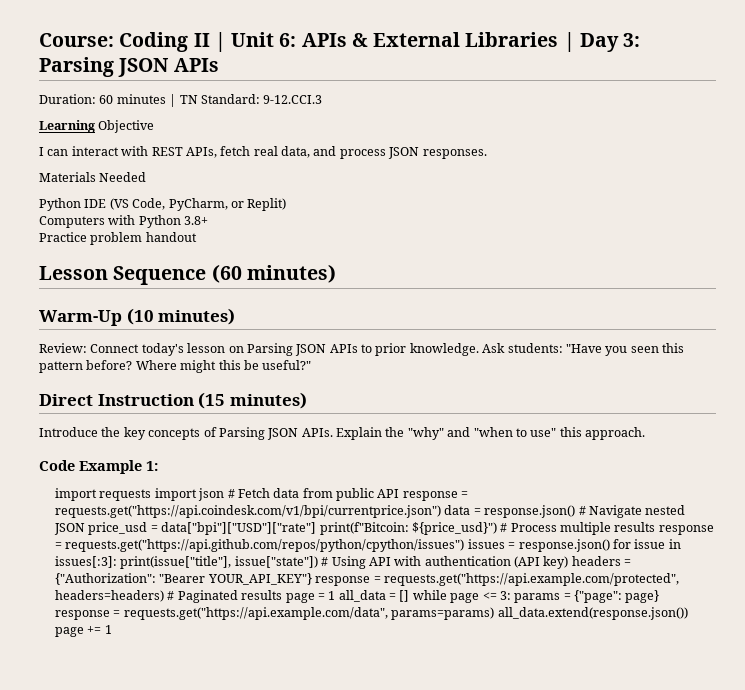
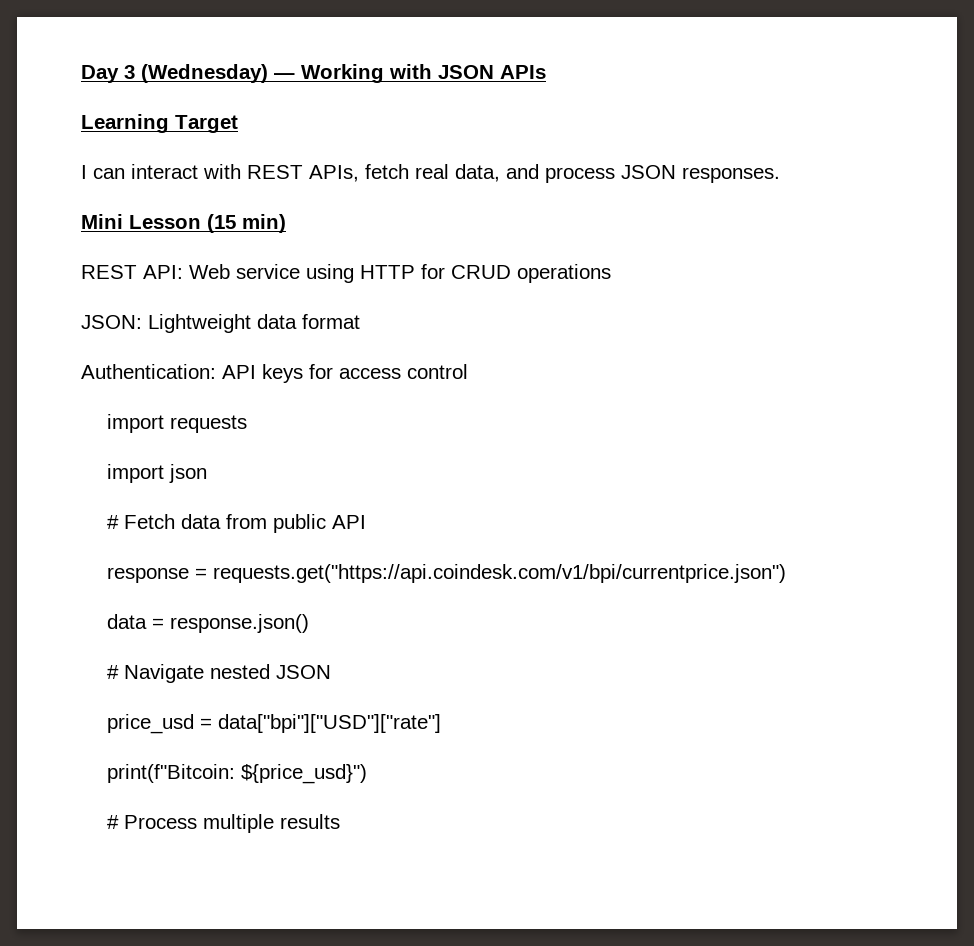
- Course: Coding II | Unit 6: APIs & External Libraries | Day 3: Parsing JSON APIs
- Duration: 60 minutes | TN Standard: 9-12.CCI.3
+ Day 3 (Wednesday) — Working with JSON APIs
- Learning Objective
+ Learning Target
- Materials Needed
- Python IDE (VS Code, PyCharm, or Replit)
- Computers with Python 3.8+
- Practice problem handout
- Lesson Sequence (60 minutes)
- Warm-Up (10 minutes)
- Review: Connect today's lesson on Parsing JSON APIs to prior knowledge. Ask students: "Have you seen this pattern before? Where might this be useful?"
- Direct Instruction (15 minutes)
- Introduce the key concepts of Parsing JSON APIs. Explain the "why" and "when to use" this approach.
- Code Example 1:
+ Mini Lesson (15 min)
+ REST API: Web service using HTTP for CRUD operations
+ JSON: Lightweight data format
+ Authentication: API keys for access control
- import requests import json # Fetch data from public API response = requests.get("https://api.coindesk.com/v1/bpi/currentprice.json") data = response.json() # Navigate nested JSON price_usd = data["bpi"]["USD"]["rate"] print(f"Bitcoin: ${price_usd}") # Process multiple results response = requests.get("https://api.github.com/repos/python/cpython/issues") issues = response.json() for issue in issues[:3]: print(issue["title"], issue["state"]) # Using API with authentication (API key) headers = {"Authorization": "Bearer YOUR_API_KEY"} response = requests.get("https://api.example.com/protected", headers=headers) # Paginated results page = 1 all_data = [] while page <= 3: params = {"page": page} response = requests.get("https://api.example.com/data", params=params) all_data.extend(response.json()) page += 1
+ import requests
+ import json
+ # Fetch data from public API
+ response = requests.get("https://api.coindesk.com/v1/bpi/currentprice.json")
+ data = response.json()
+ # Navigate nested JSON
+ price_usd = data["bpi"]["USD"]["rate"]
+ print(f"Bitcoin: ${price_usd}")
+ # Process multiple results

